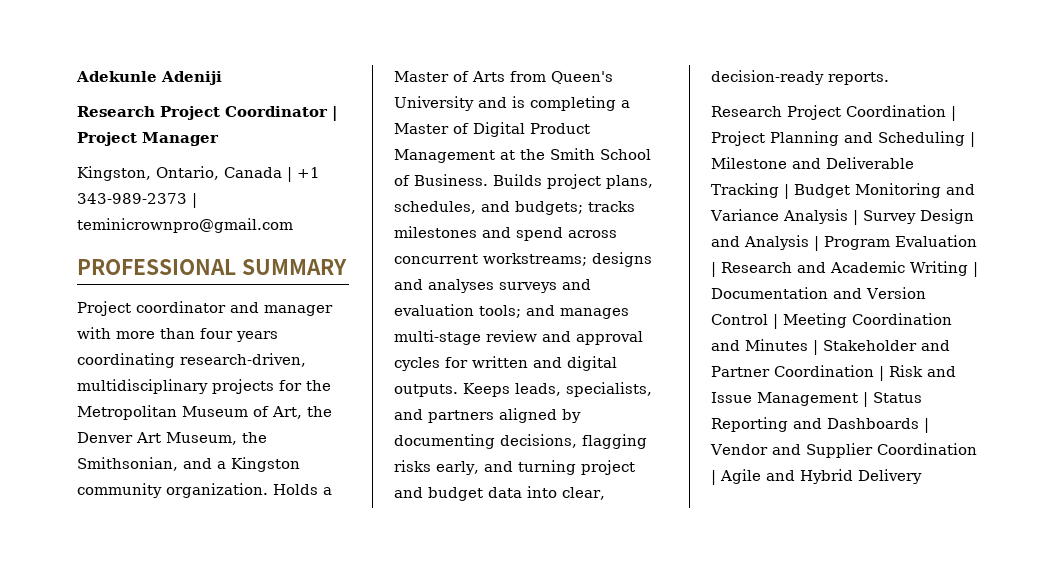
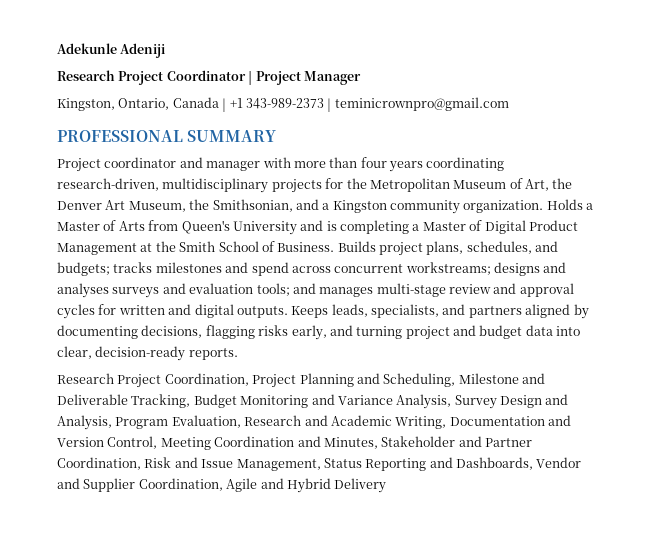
- Research Project Coordination | Project Planning and Scheduling | Milestone and Deliverable Tracking | Budget Monitoring and Variance Analysis | Survey Design and Analysis | Program Evaluation | Research and Academic Writing | Documentation and Version Control | Meeting Coordination and Minutes | Stakeholder and Partner Coordination | Risk and Issue Management | Status Reporting and Dashboards | Vendor and Supplier Coordination | Agile and Hybrid Delivery
+ Research Project Coordination, Project Planning and Scheduling, Milestone and Deliverable Tracking, Budget Monitoring and Variance Analysis, Survey Design and Analysis, Program Evaluation, Research and Academic Writing, Documentation and Version Control, Meeting Coordination and Minutes, Stakeholder and Partner Coordination, Risk and Issue Management, Status Reporting and Dashboards, Vendor and Supplier Coordination, Agile and Hybrid Delivery

